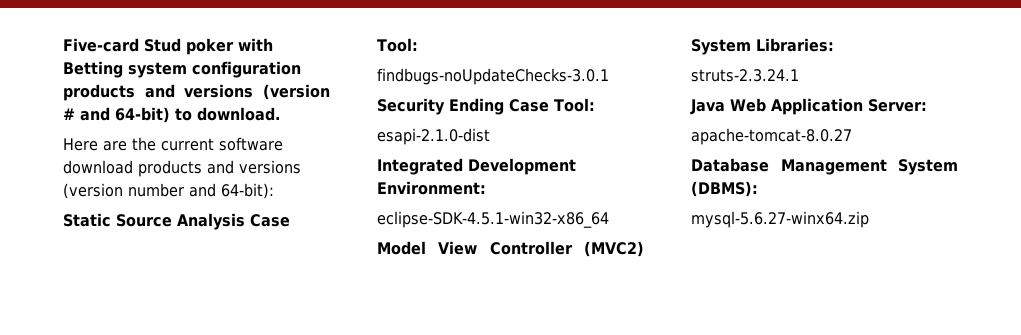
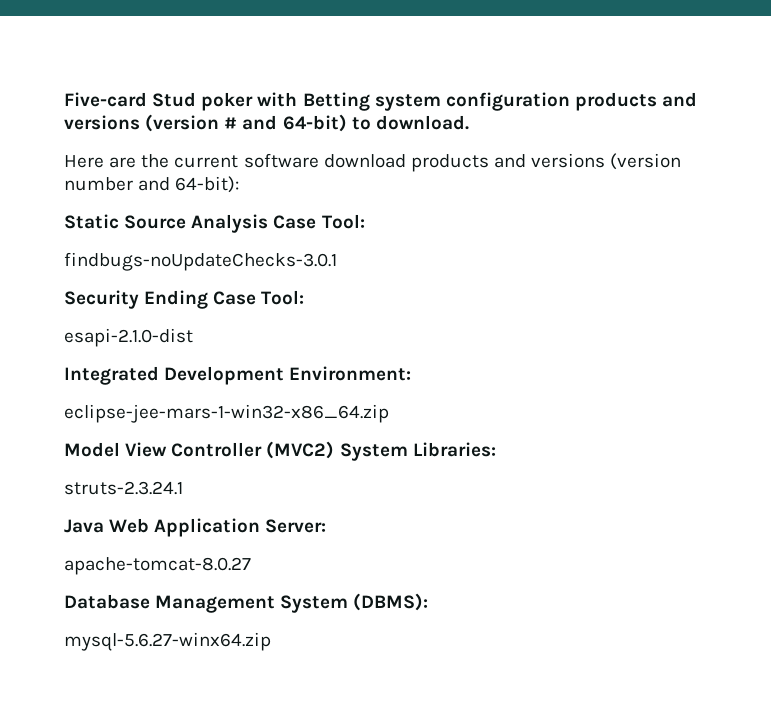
- eclipse-SDK-4.5.1-win32-x86_64
+ eclipse-jee-mars-1-win32-x86_64.zip

